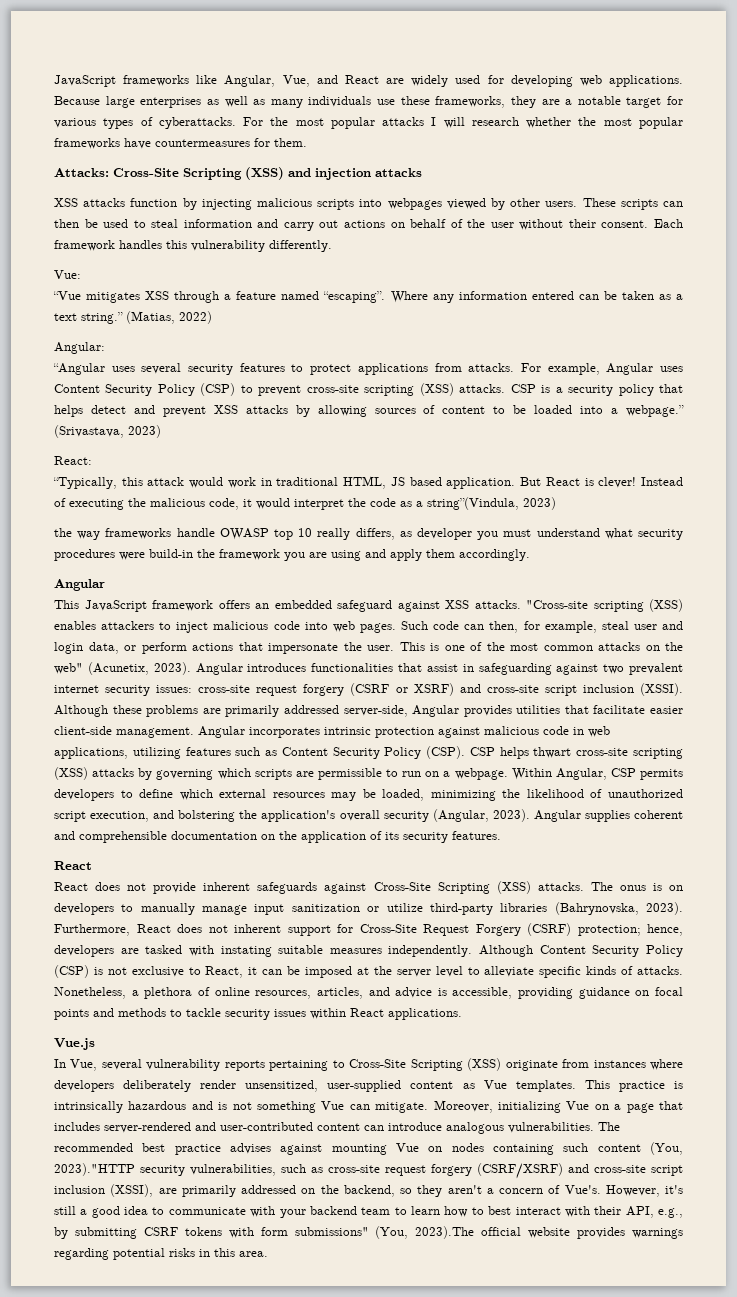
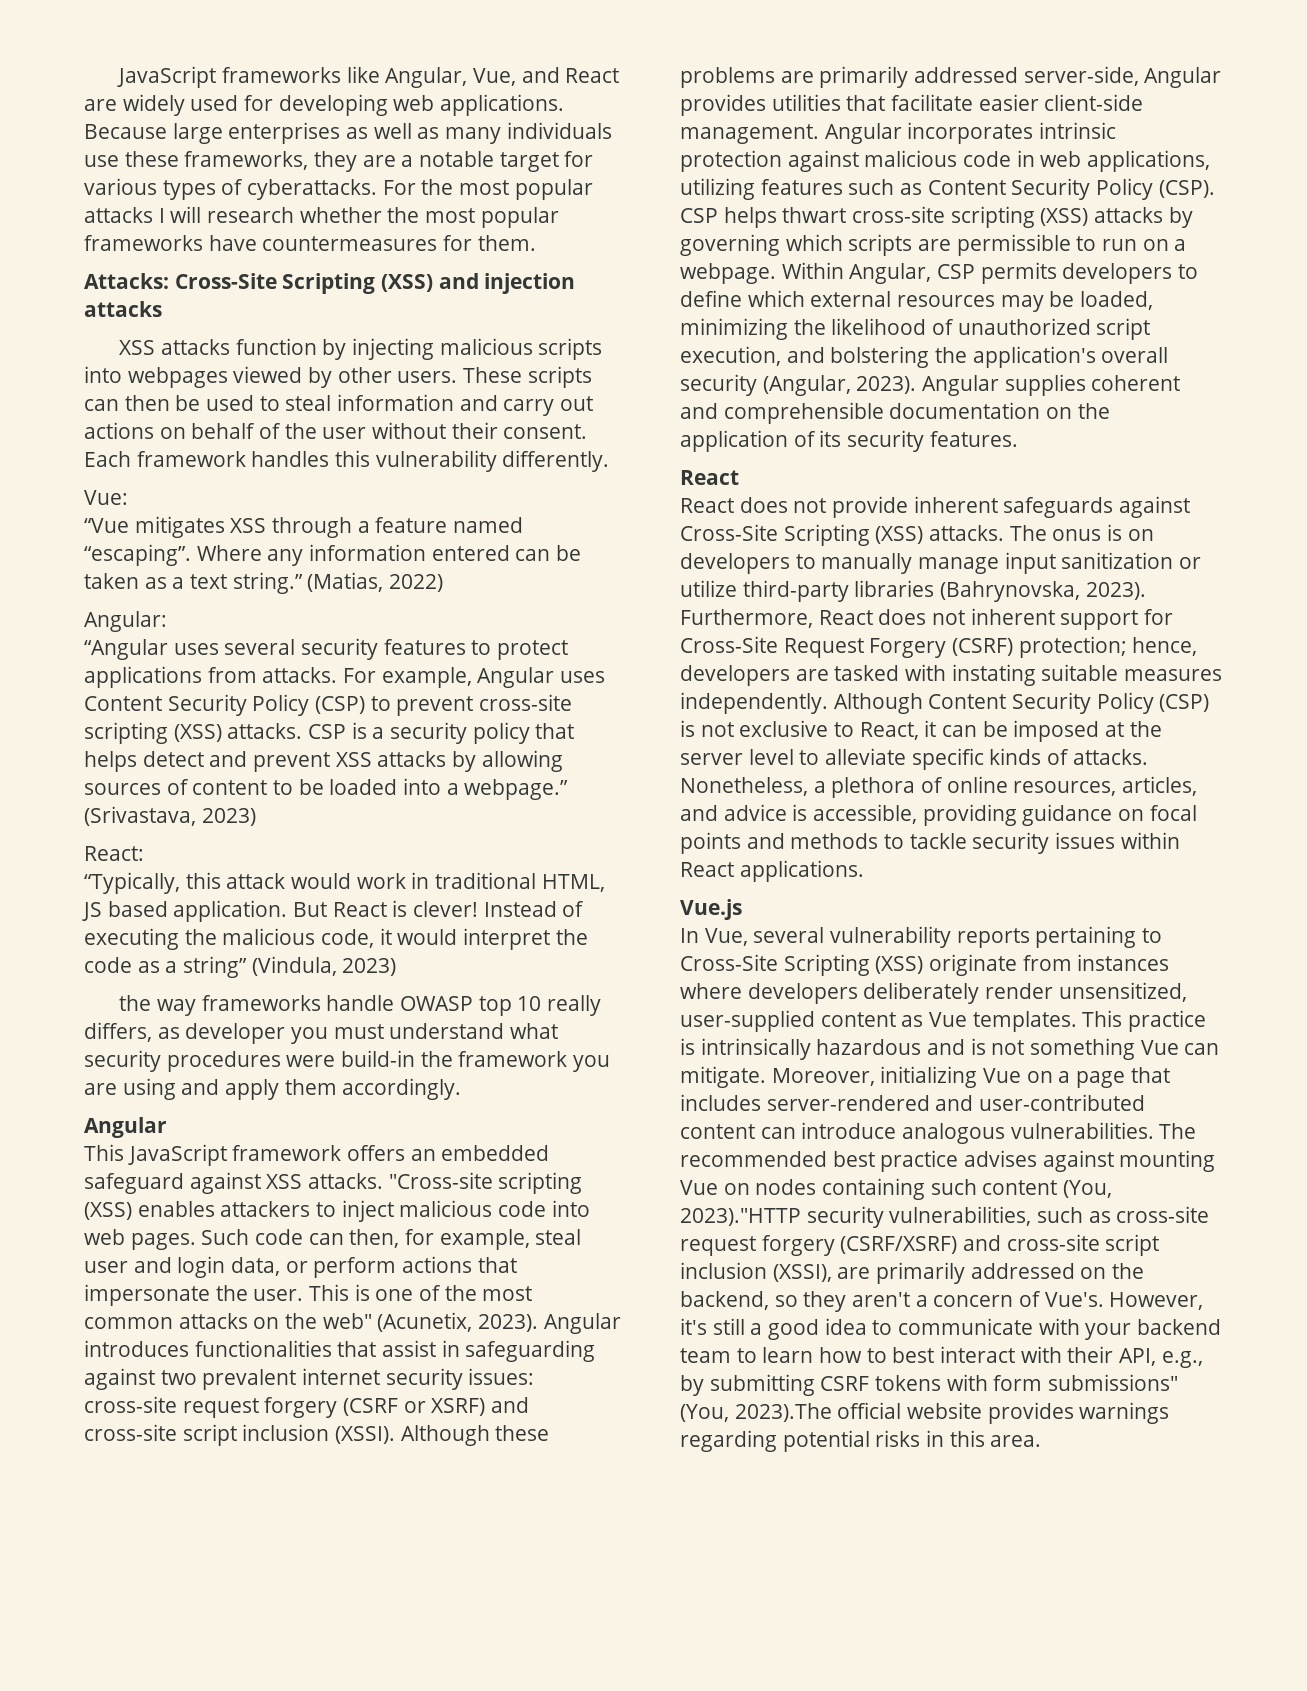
- Instead of executing the malicious code, it would interpret the code as a string”(Vindula, 2023)
+ Instead of executing the malicious code, it would interpret the code as a string” (Vindula, 2023)

